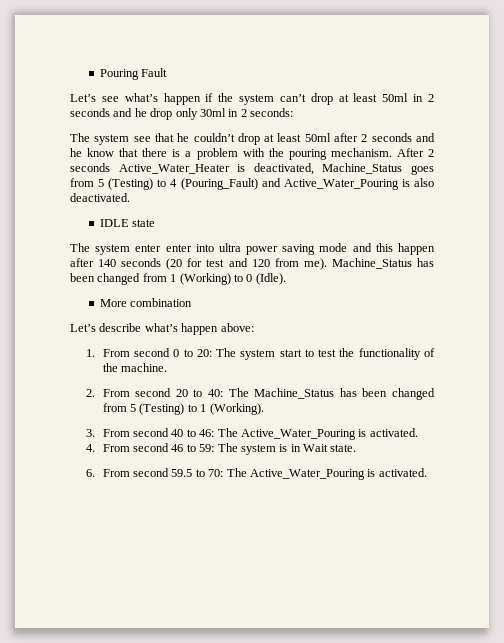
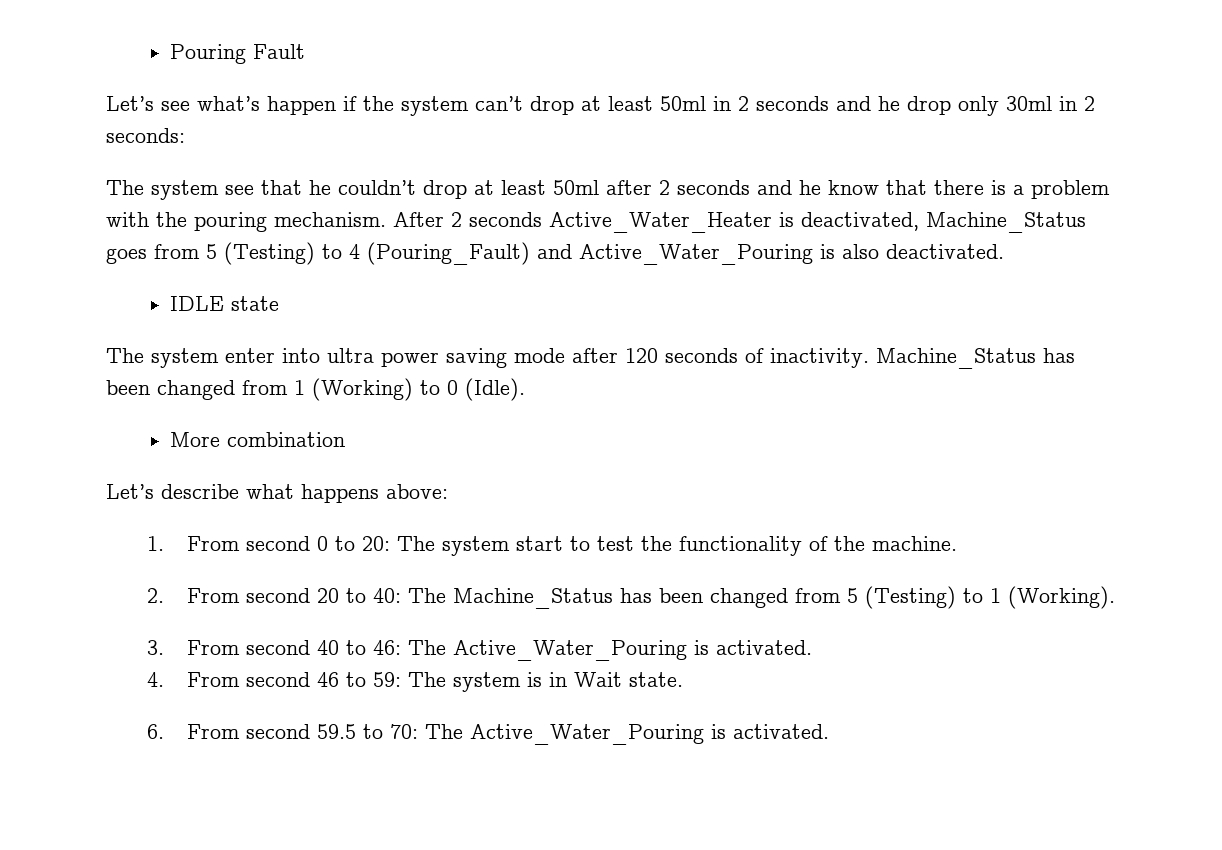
- The system enter enter into ultra power saving mode and this happen after 140 seconds (20 for test and 120 from me).
+ The system enter into ultra power saving mode after 120 seconds of inactivity.
- Let’s describe what’s happen above:
+ Let’s describe what happens above:

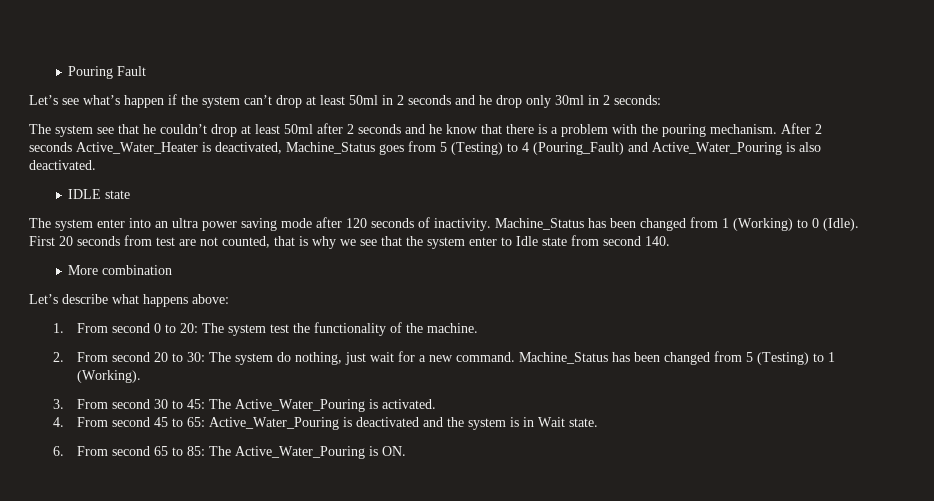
- The system enter into ultra power saving mode after 120 seconds of inactivity.
+ The system enter into an ultra power saving mode after 120 seconds of inactivity.
+ First 20 seconds from test are not counted, that is why we see that the system enter to Idle state from second 140.
- 1. From second 0 to 20: The system start to test the functionality of the machine.
+ 1. From second 0 to 20: The system test the functionality of the machine.
- 2. From second 20 to 40: The Machine_Status has been changed from 5 (Testing) to 1 (Working).
+ 2. From second 20 to 30: The system do nothing, just wait for a new command. Machine_Status has been changed from 5 (Testing) to 1 (Working).
- 3. From second 40 to 46: The Active_Water_Pouring is activated.
+ 3. From second 30 to 45: The Active_Water_Pouring is activated.
- 4. From second 46 to 59: The system is in Wait state.
+ 4. From second 45 to 65: Active_Water_Pouring is deactivated and the system is in Wait state.
- 6. From second 59.5 to 70: The Active_Water_Pouring is activated.
+ 6. From second 65 to 85: The Active_Water_Pouring is ON.

